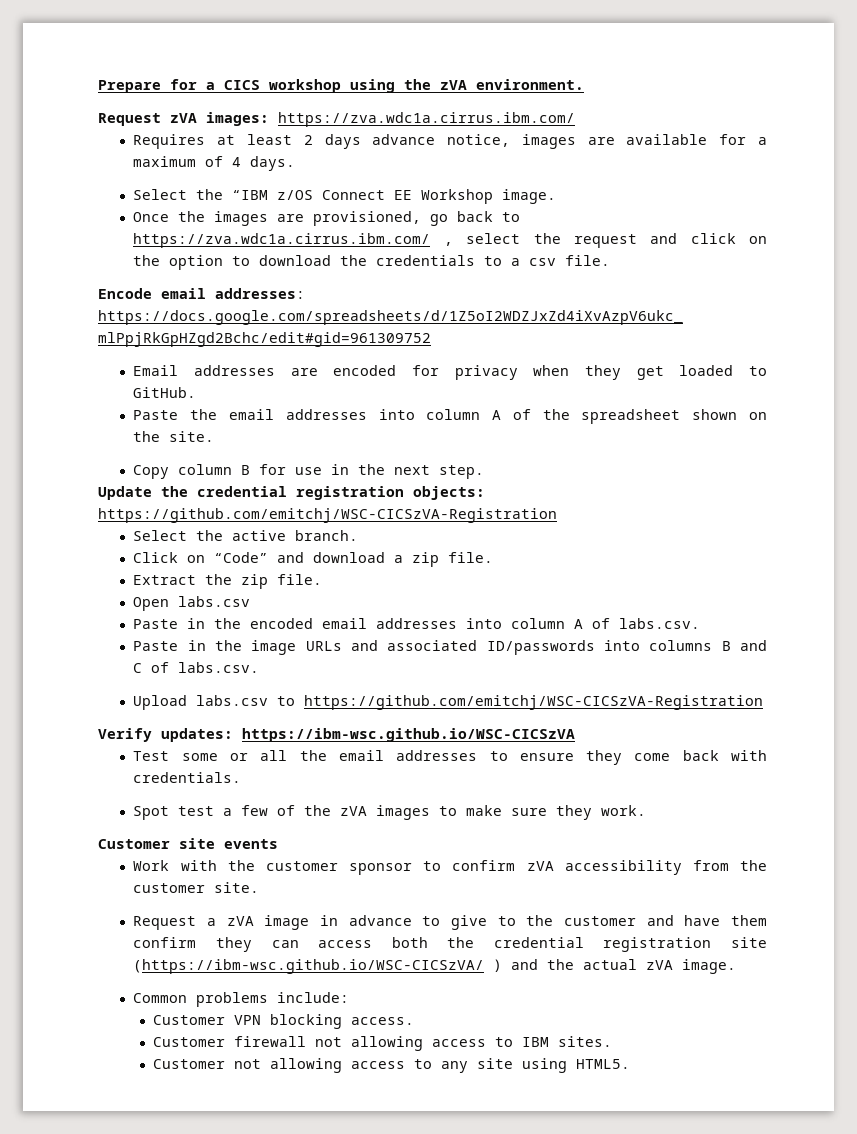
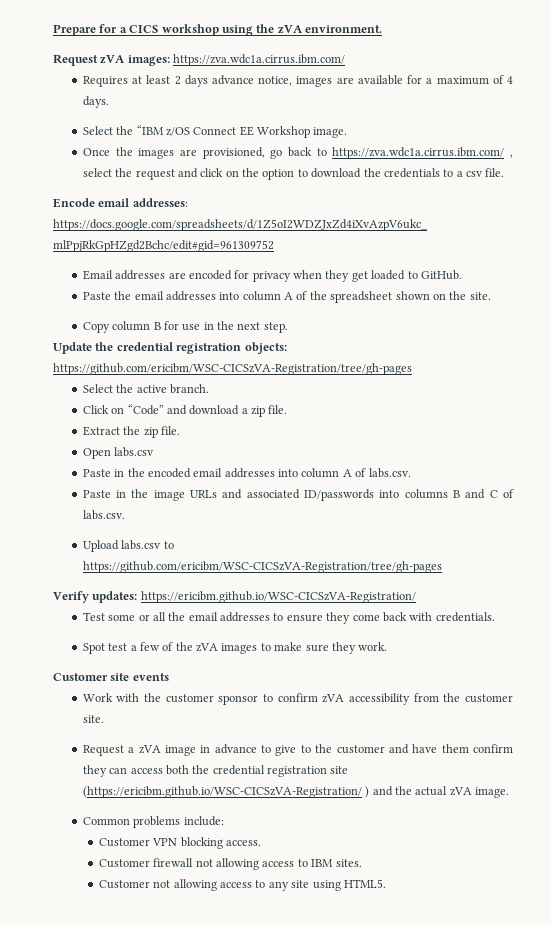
- Update the credential registration objects: https://github.com/emitchj/WSC-CICSzVA-Registration
+ Update the credential registration objects: https://github.com/ericibm/WSC-CICSzVA-Registration/tree/gh-pages
- Upload labs.csv to https://github.com/emitchj/WSC-CICSzVA-Registration
+ Upload labs.csv to https://github.com/ericibm/WSC-CICSzVA-Registration/tree/gh-pages
- Verify updates: https://ibm-wsc.github.io/WSC-CICSzVA
+ Verify updates: https://ericibm.github.io/WSC-CICSzVA-Registration/
- Request a zVA image in advance to give to the customer and have them confirm they can access both the credential registration site (https://ibm-wsc.github.io/WSC-CICSzVA/ ) and the actual zVA image.
+ Request a zVA image in advance to give to the customer and have them confirm they can access both the credential registration site (https://ericibm.github.io/WSC-CICSzVA-Registration/ ) and the actual zVA image.

